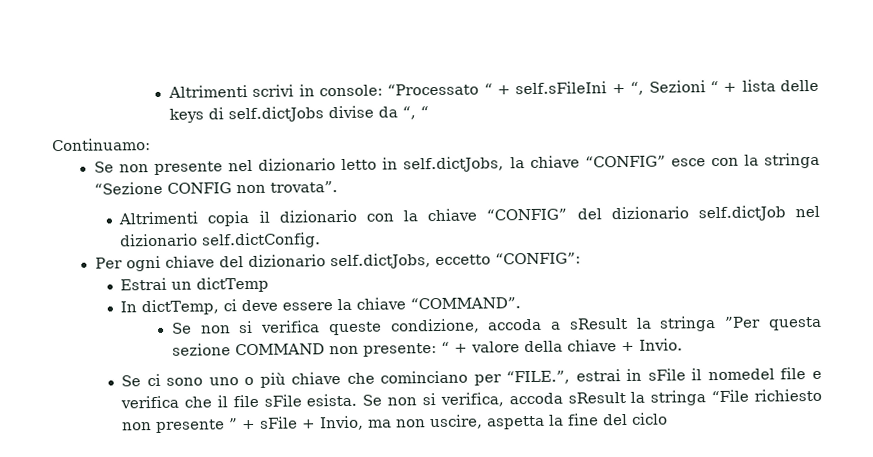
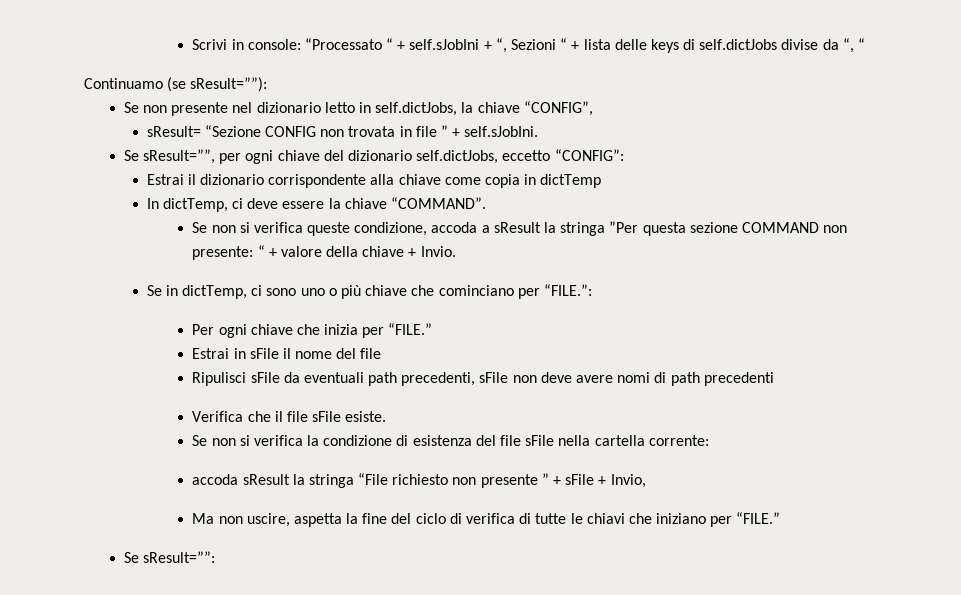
- Altrimenti scrivi in console: “Processato “ + self.sFileIni + “, Sezioni “ + lista delle keys di self.dictJobs divise da “, “
+ Scrivi in console: “Processato “ + self.sJobIni + “, Sezioni “ + lista delle keys di self.dictJobs divise da “, “
- Continuamo:
+ Continuamo (se sResult=””):
- Se non presente nel dizionario letto in self.dictJobs, la chiave “CONFIG” esce con la stringa “Sezione CONFIG non trovata”.
- Altrimenti copia il dizionario con la chiave “CONFIG” del dizionario self.dictJob nel dizionario self.dictConfig.
- Per ogni chiave del dizionario self.dictJobs, eccetto “CONFIG”:
+ Se non presente nel dizionario letto in self.dictJobs, la chiave “CONFIG”,
+ sResult= “Sezione CONFIG non trovata in file ” + self.sJobIni.
+ Se sResult=””, per ogni chiave del dizionario self.dictJobs, eccetto “CONFIG”:
- Estrai un dictTemp
+ Estrai il dizionario corrispondente alla chiave come copia in dictTemp
- Se ci sono uno o più chiave che cominciano per “FILE.”, estrai in sFile il nomedel file e verifica che il file sFile esista. Se non si verifica, accoda sResult la stringa “File richiesto non presente ” + sFile + Invio, ma non uscire, aspetta la fine del ciclo
+ Se in dictTemp, ci sono uno o più chiave che cominciano per “FILE.”:
+ Per ogni chiave che inizia per “FILE.”
+ Estrai in sFile il nome del file
+ Ripulisci sFile da eventuali path precedenti, sFile non deve avere nomi di path precedenti
+ Verifica che il file sFile esiste.
+ Se non si verifica la condizione di esistenza del file sFile nella cartella corrente:
+ accoda sResult la stringa “File richiesto non presente ” + sFile + Invio,
+ Ma non uscire, aspetta la fine del ciclo di verifica di tutte le chiavi che iniziano per “FILE.”
+ Se sResult=””:

